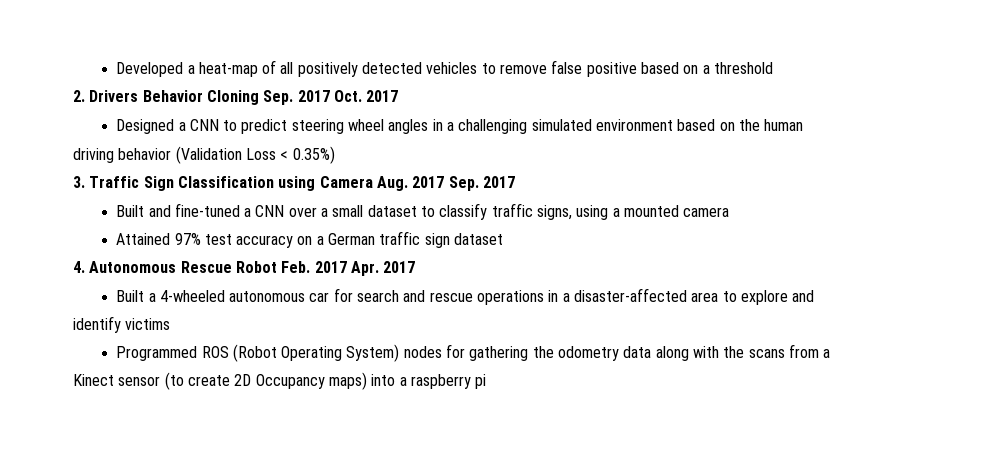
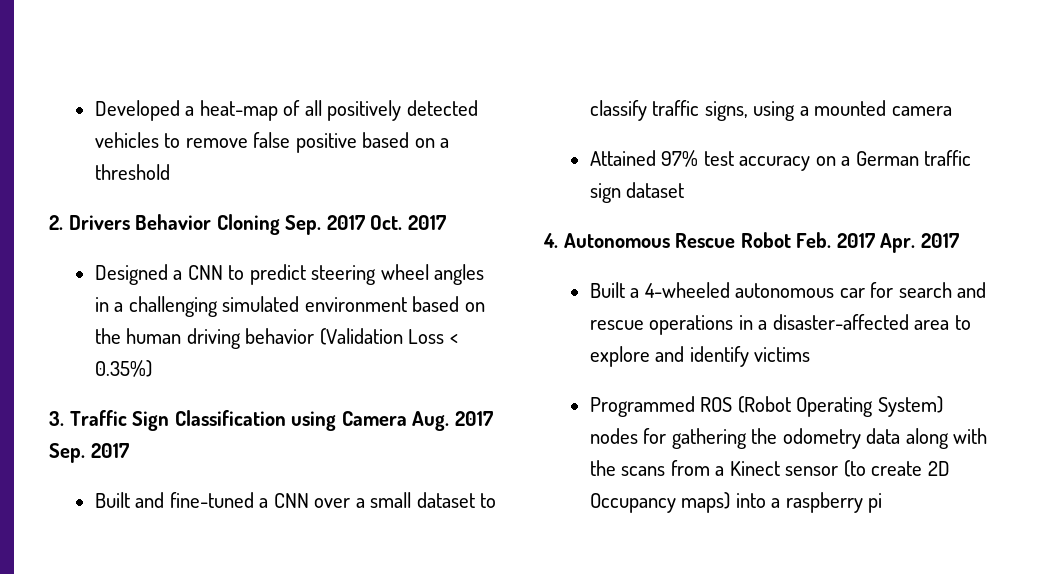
- Designed a CNN to predict steering wheel angles in a challenging simulated environment based on the human
- driving behavior (Validation Loss < 0.35%)
+ Designed a CNN to predict steering wheel angles in a challenging simulated environment based on the human driving behavior (Validation Loss < 0.35%)
- Built a 4-wheeled autonomous car for search and rescue operations in a disaster-affected area to explore and
- identify victims
+ Built a 4-wheeled autonomous car for search and rescue operations in a disaster-affected area to explore and identify victims
- Programmed ROS (Robot Operating System) nodes for gathering the odometry data along with the scans from a
- Kinect sensor (to create 2D Occupancy maps) into a raspberry pi
+ Programmed ROS (Robot Operating System) nodes for gathering the odometry data along with the scans from a Kinect sensor (to create 2D Occupancy maps) into a raspberry pi

